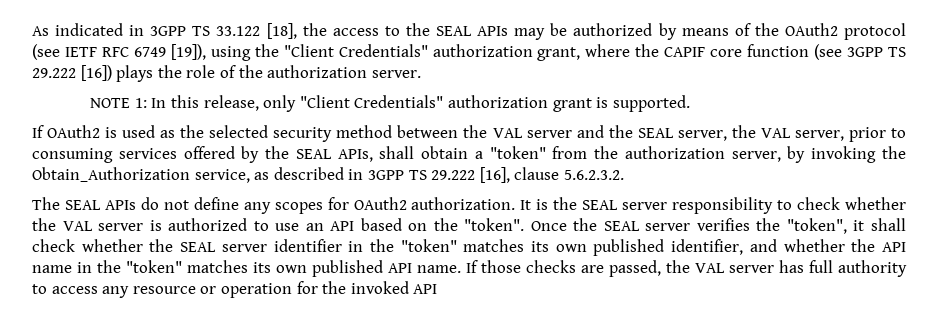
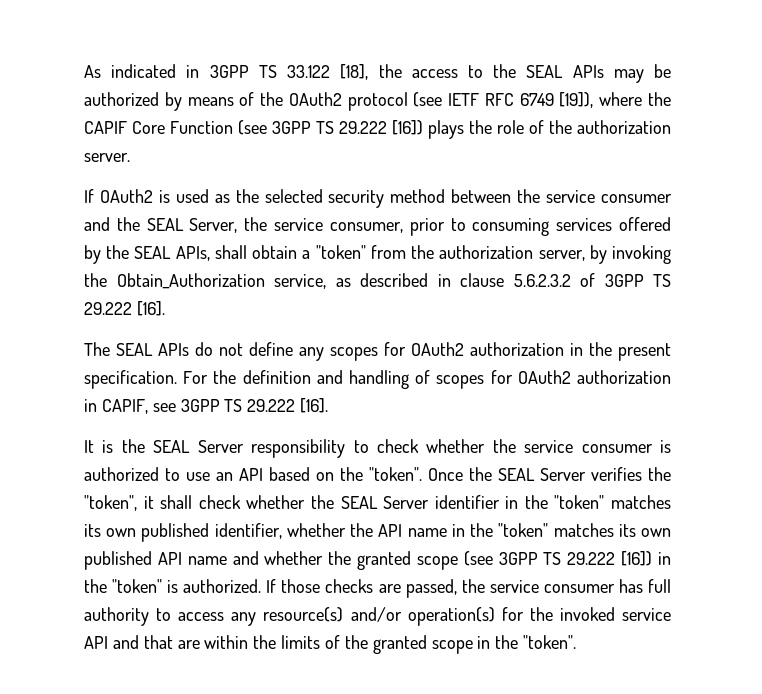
- As indicated in 3GPP TS 33.122 [18], the access to the SEAL APIs may be authorized by means of the OAuth2 protocol (see IETF RFC 6749 [19]), using the "Client Credentials" authorization grant, where the CAPIF core function (see 3GPP TS 29.222 [16]) plays the role of the authorization server.
+ As indicated in 3GPP TS 33.122 [18], the access to the SEAL APIs may be authorized by means of the OAuth2 protocol (see IETF RFC 6749 [19]), where the CAPIF Core Function (see 3GPP TS 29.222 [16]) plays the role of the authorization server.
- NOTE 1: In this release, only "Client Credentials" authorization grant is supported.
- If OAuth2 is used as the selected security method between the VAL server and the SEAL server, the VAL server, prior to consuming services offered by the SEAL APIs, shall obtain a "token" from the authorization server, by invoking the Obtain_Authorization service, as described in 3GPP TS 29.222 [16], clause 5.6.2.3.2.
+ If OAuth2 is used as the selected security method between the service consumer and the SEAL Server, the service consumer, prior to consuming services offered by the SEAL APIs, shall obtain a "token" from the authorization server, by invoking the Obtain_Authorization service, as described in clause 5.6.2.3.2 of 3GPP TS 29.222 [16].
- The SEAL APIs do not define any scopes for OAuth2 authorization. It is the SEAL server responsibility to check whether the VAL server is authorized to use an API based on the "token".
+ The SEAL APIs do not define any scopes for OAuth2 authorization in the present specification. For the definition and handling of scopes for OAuth2 authorization in CAPIF, see 3GPP TS 29.222 [16].
+ It is the SEAL Server responsibility to check whether the service consumer is authorized to use an API based on the "token".
- Once the SEAL server verifies the "token", it shall check whether the SEAL server identifier in the "token" matches its own published identifier, and whether the API name in the "token" matches its own published API name.
+ Once the SEAL Server verifies the "token", it shall check whether the SEAL Server identifier in the "token" matches its own published identifier, whether the API name in the "token" matches its own published API name and whether the granted scope (see 3GPP TS 29.222 [16]) in the "token" is authorized.
- If those checks are passed, the VAL server has full authority to access any resource or operation for the invoked API
+ If those checks are passed, the service consumer has full authority to access any resource(s) and/or operation(s) for the invoked service API and that are within the limits of the granted scope in the "token".

